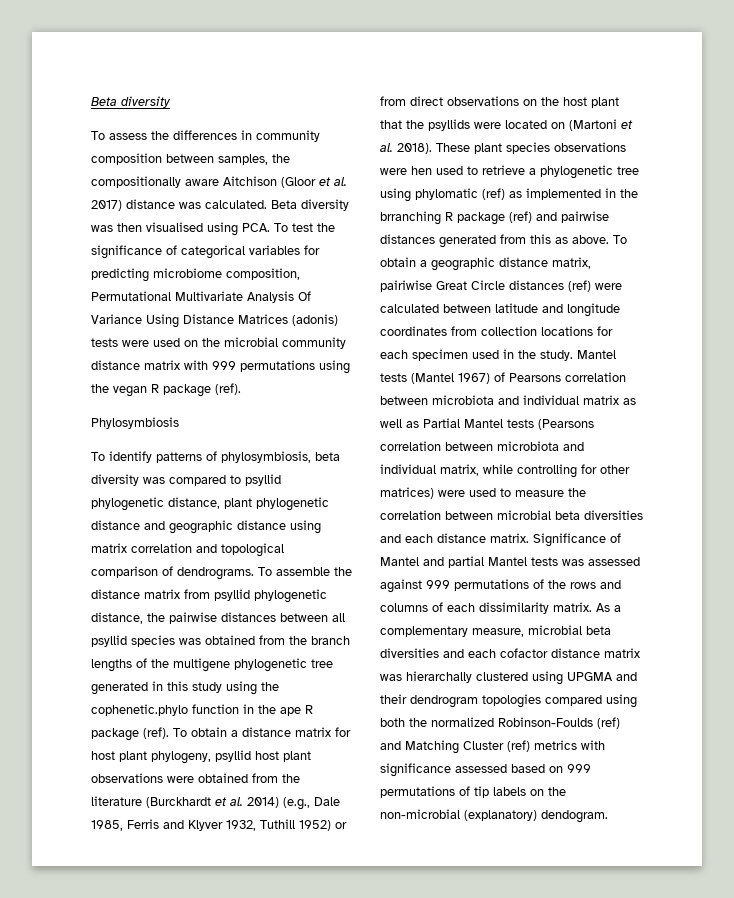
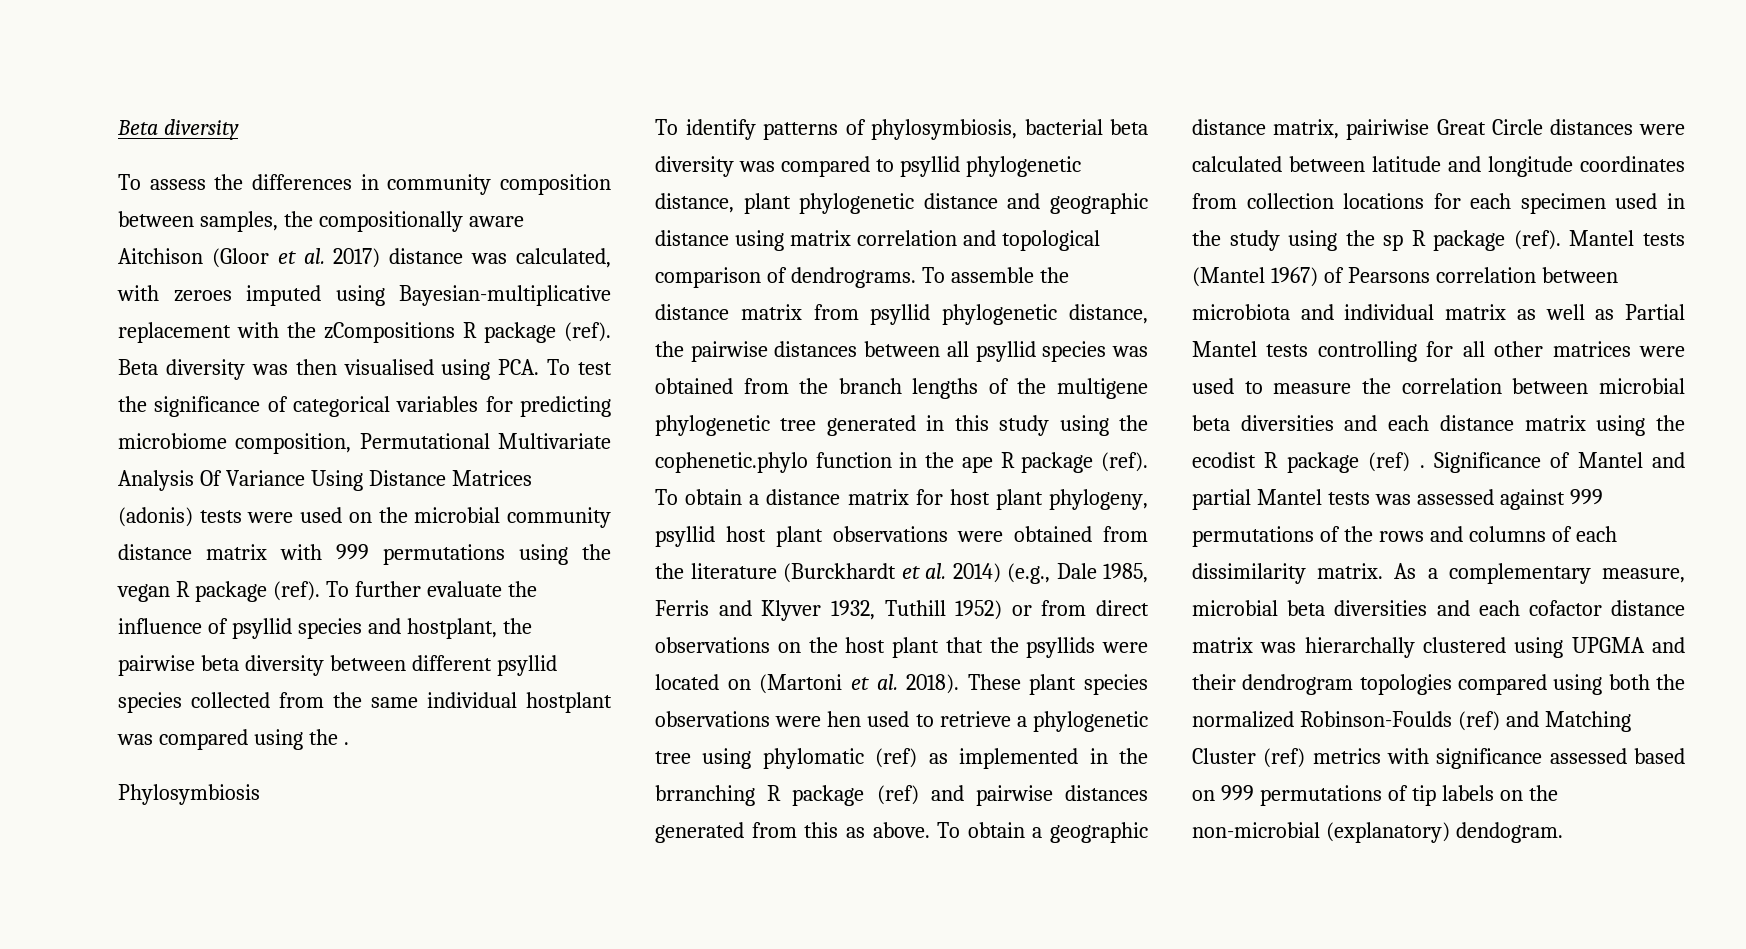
- To assess the differences in community composition between samples, the compositionally aware Aitchison (Gloor et al. 2017) distance was calculated.
+ To assess the differences in community composition between samples, the compositionally aware Aitchison (Gloor et al. 2017) distance was calculated, with zeroes imputed using Bayesian-multiplicative replacement with the zCompositions R package (ref).
+ To further evaluate the influence of psyllid species and hostplant, the pairwise beta diversity between different psyllid species collected from the same individual hostplant was compared using the .
- To identify patterns of phylosymbiosis, beta diversity was compared to psyllid phylogenetic distance, plant phylogenetic distance and geographic distance using matrix correlation and topological comparison of dendrograms.
+ To identify patterns of phylosymbiosis, bacterial beta diversity was compared to psyllid phylogenetic distance, plant phylogenetic distance and geographic distance using matrix correlation and topological comparison of dendrograms.
- To obtain a geographic distance matrix, pairiwise Great Circle distances (ref) were calculated between latitude and longitude coordinates from collection locations for each specimen used in the study.
+ To obtain a geographic distance matrix, pairiwise Great Circle distances were calculated between latitude and longitude coordinates from collection locations for each specimen used in the study using the sp R package (ref).
- Mantel tests (Mantel 1967) of Pearsons correlation between microbiota and individual matrix as well as Partial Mantel tests (Pearsons correlation between microbiota and individual matrix, while controlling for other matrices) were used to measure the correlation between microbial beta diversities and each distance matrix.
+ Mantel tests (Mantel 1967) of Pearsons correlation between microbiota and individual matrix as well as Partial Mantel tests controlling for all other matrices were used to measure the correlation between microbial beta diversities and each distance matrix using the ecodist R package (ref) .

